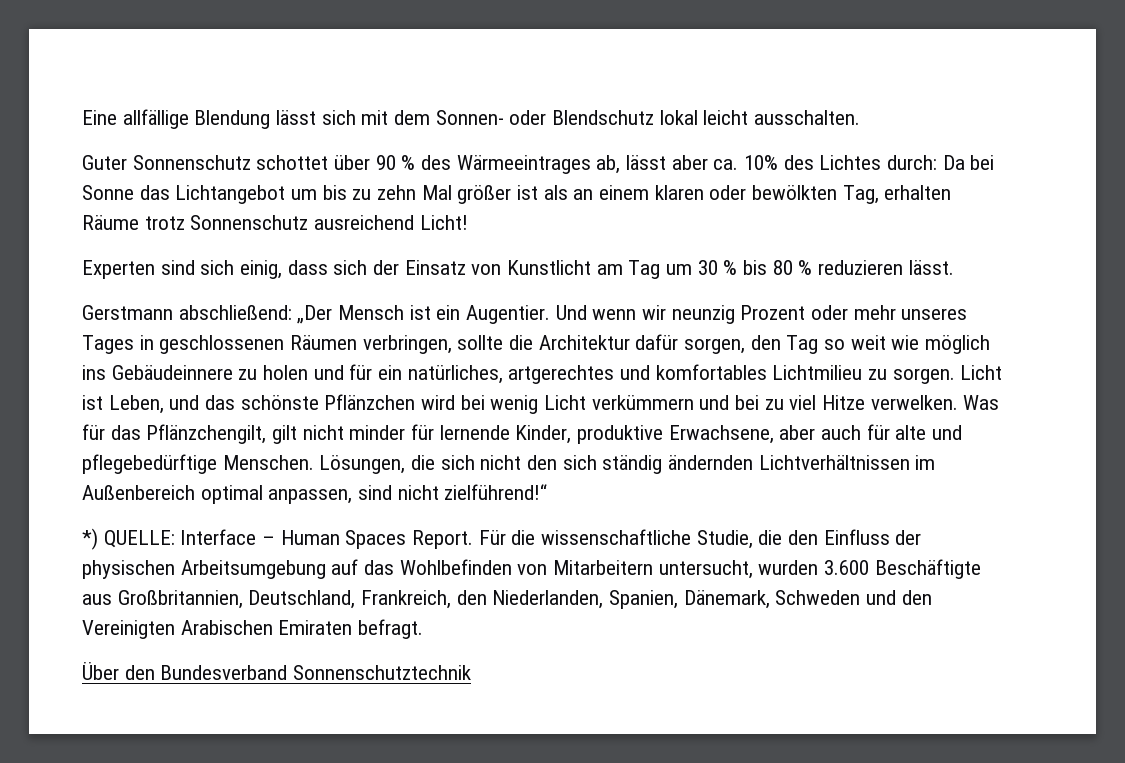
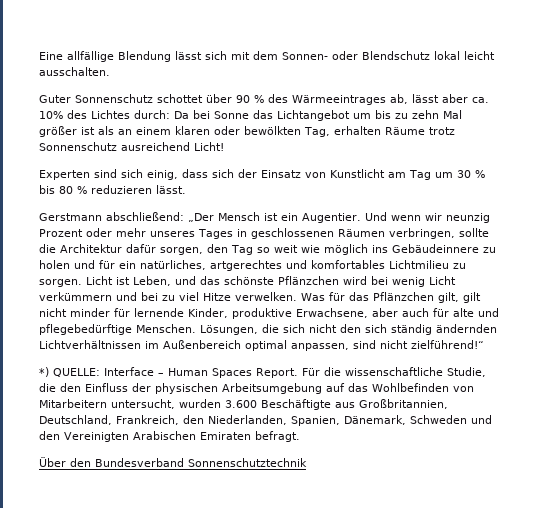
- Was für das Pflänzchengilt, gilt nicht minder für lernende Kinder, produktive Erwachsene, aber auch für alte und pflegebedürftige Menschen.
+ Was für das Pflänzchen gilt, gilt nicht minder für lernende Kinder, produktive Erwachsene, aber auch für alte und pflegebedürftige Menschen.

